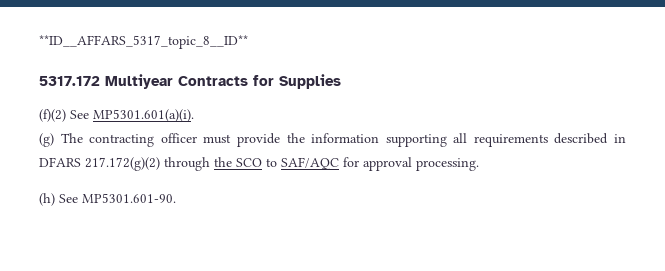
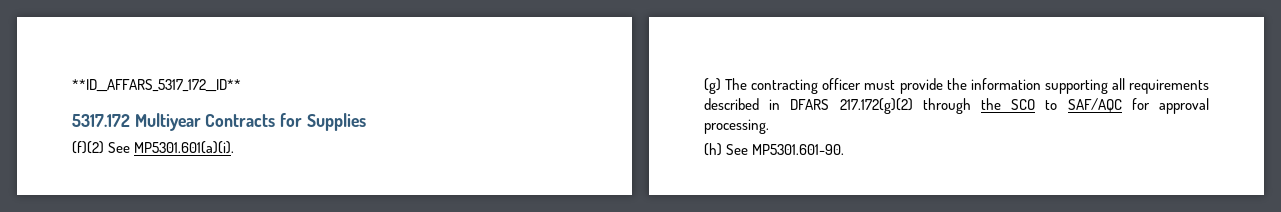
- **ID__AFFARS_5317_topic_8__ID**
+ **ID__AFFARS_5317_172__ID**

